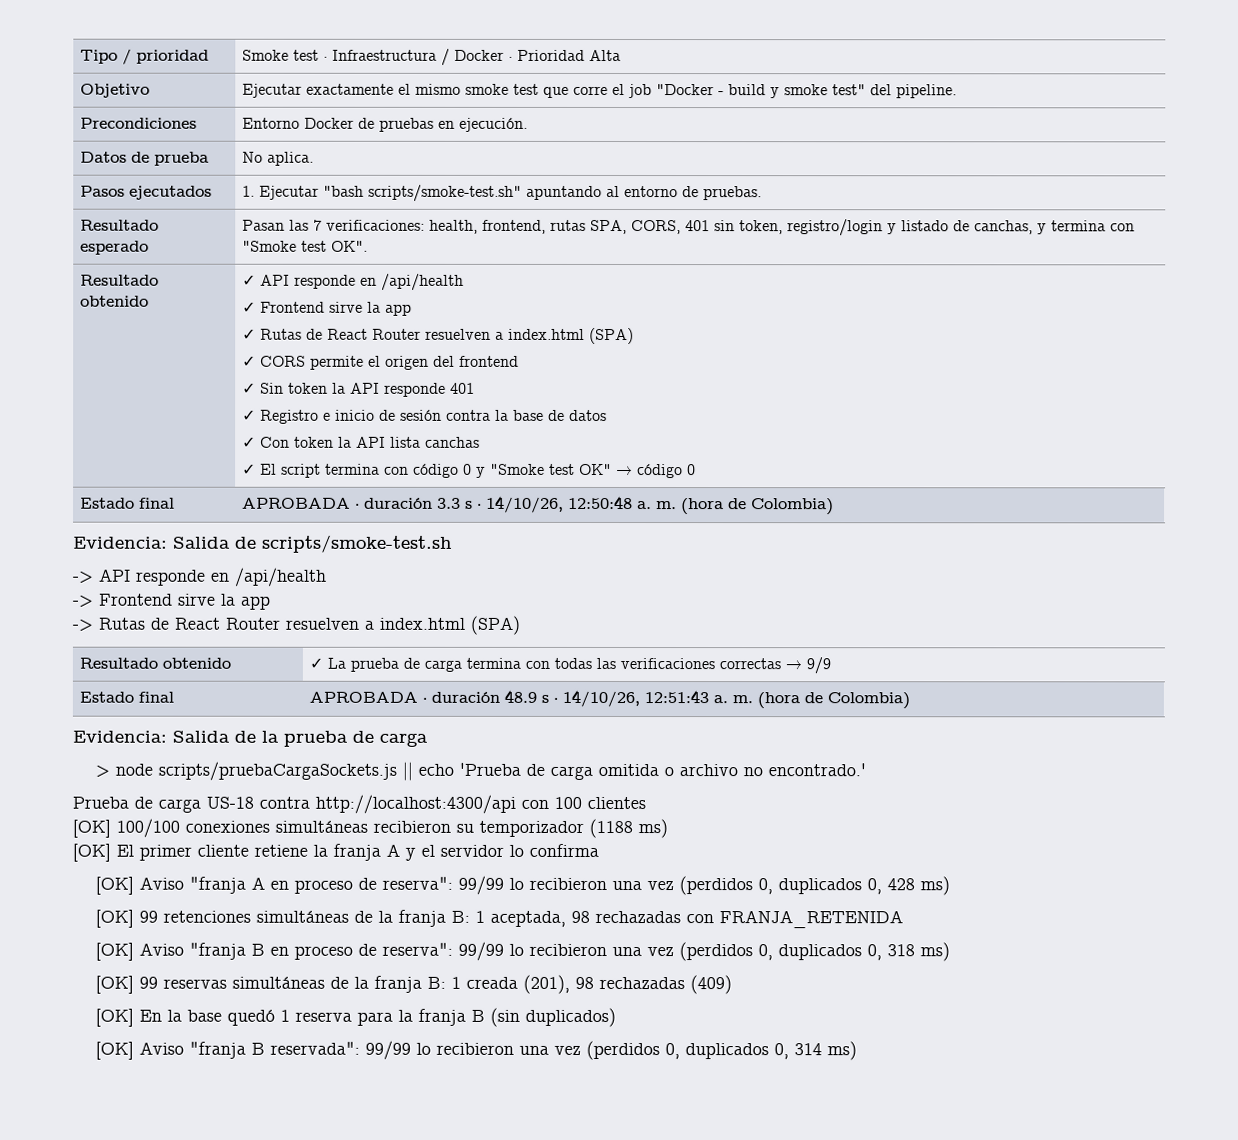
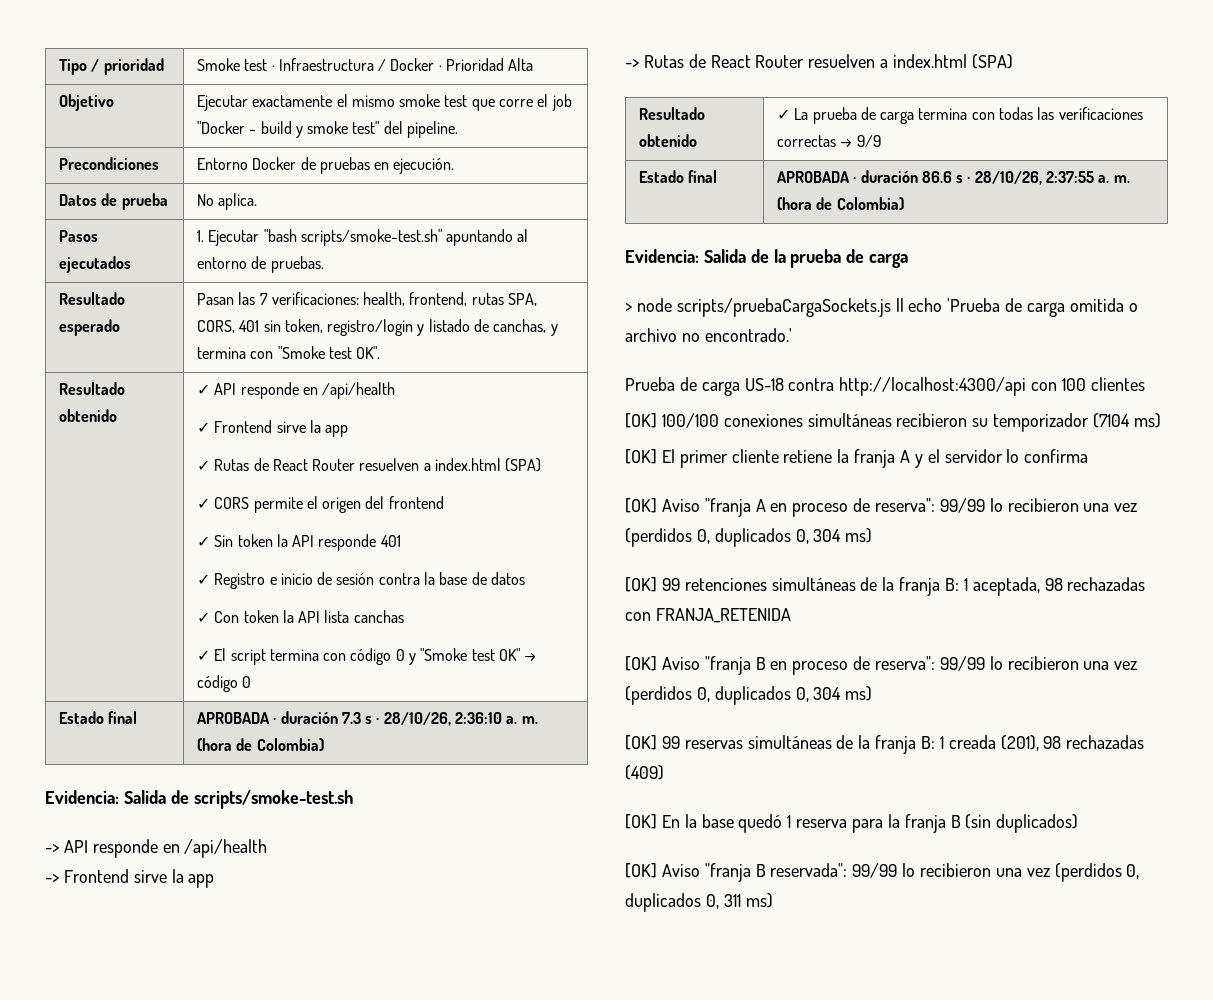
- Estado final | APROBADA · duración 3.3 s · 14/10/26, 12:50:48 a. m. (hora de Colombia)
+ Estado final | APROBADA · duración 7.3 s · 28/10/26, 2:36:10 a. m. (hora de Colombia)
- Estado final | APROBADA · duración 48.9 s · 14/10/26, 12:51:43 a. m. (hora de Colombia)
+ Estado final | APROBADA · duración 86.6 s · 28/10/26, 2:37:55 a. m. (hora de Colombia)
- [OK] 100/100 conexiones simultáneas recibieron su temporizador (1188 ms)
+ [OK] 100/100 conexiones simultáneas recibieron su temporizador (7104 ms)
- [OK] Aviso "franja A en proceso de reserva": 99/99 lo recibieron una vez (perdidos 0, duplicados 0, 428 ms)
+ [OK] Aviso "franja A en proceso de reserva": 99/99 lo recibieron una vez (perdidos 0, duplicados 0, 304 ms)
- [OK] Aviso "franja B en proceso de reserva": 99/99 lo recibieron una vez (perdidos 0, duplicados 0, 318 ms)
+ [OK] Aviso "franja B en proceso de reserva": 99/99 lo recibieron una vez (perdidos 0, duplicados 0, 304 ms)
- [OK] Aviso "franja B reservada": 99/99 lo recibieron una vez (perdidos 0, duplicados 0, 314 ms)
+ [OK] Aviso "franja B reservada": 99/99 lo recibieron una vez (perdidos 0, duplicados 0, 311 ms)

